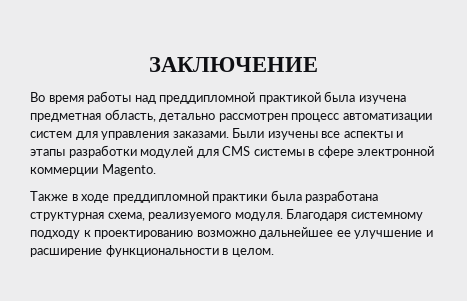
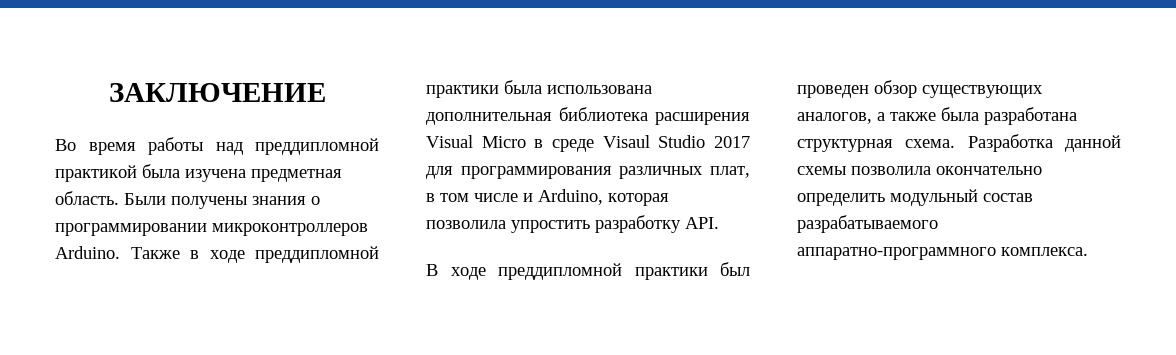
- Во время работы над преддипломной практикой была изучена предметная область, детально рассмотрен процесс автоматизации систем для управления заказами. Были изучены все аспекты и этапы разработки модулей для CMS системы в сфере электронной коммерции Magento.
- Также в ходе преддипломной практики была разработана структурная схема, реализуемого модуля. Благодаря системному подходу к проектированию возможно дальнейшее ее улучшение и расширение функциональности в целом.
+ Во время работы над преддипломной практикой была изучена предметная область. Были получены знания о программировании микроконтроллеров Arduino. Также в ходе преддипломной практики была использована дополнительная библиотека расширения Visual Micro в среде Visaul Studio 2017 для программирования различных плат, в том числе и Arduino, которая позволила упростить разработку API.
+ В ходе преддипломной практики был проведен обзор существующих аналогов, а также была разработана структурная схема. Разработка данной схемы позволила окончательно определить модульный состав разрабатываемого аппаратно-программного комплекса.

